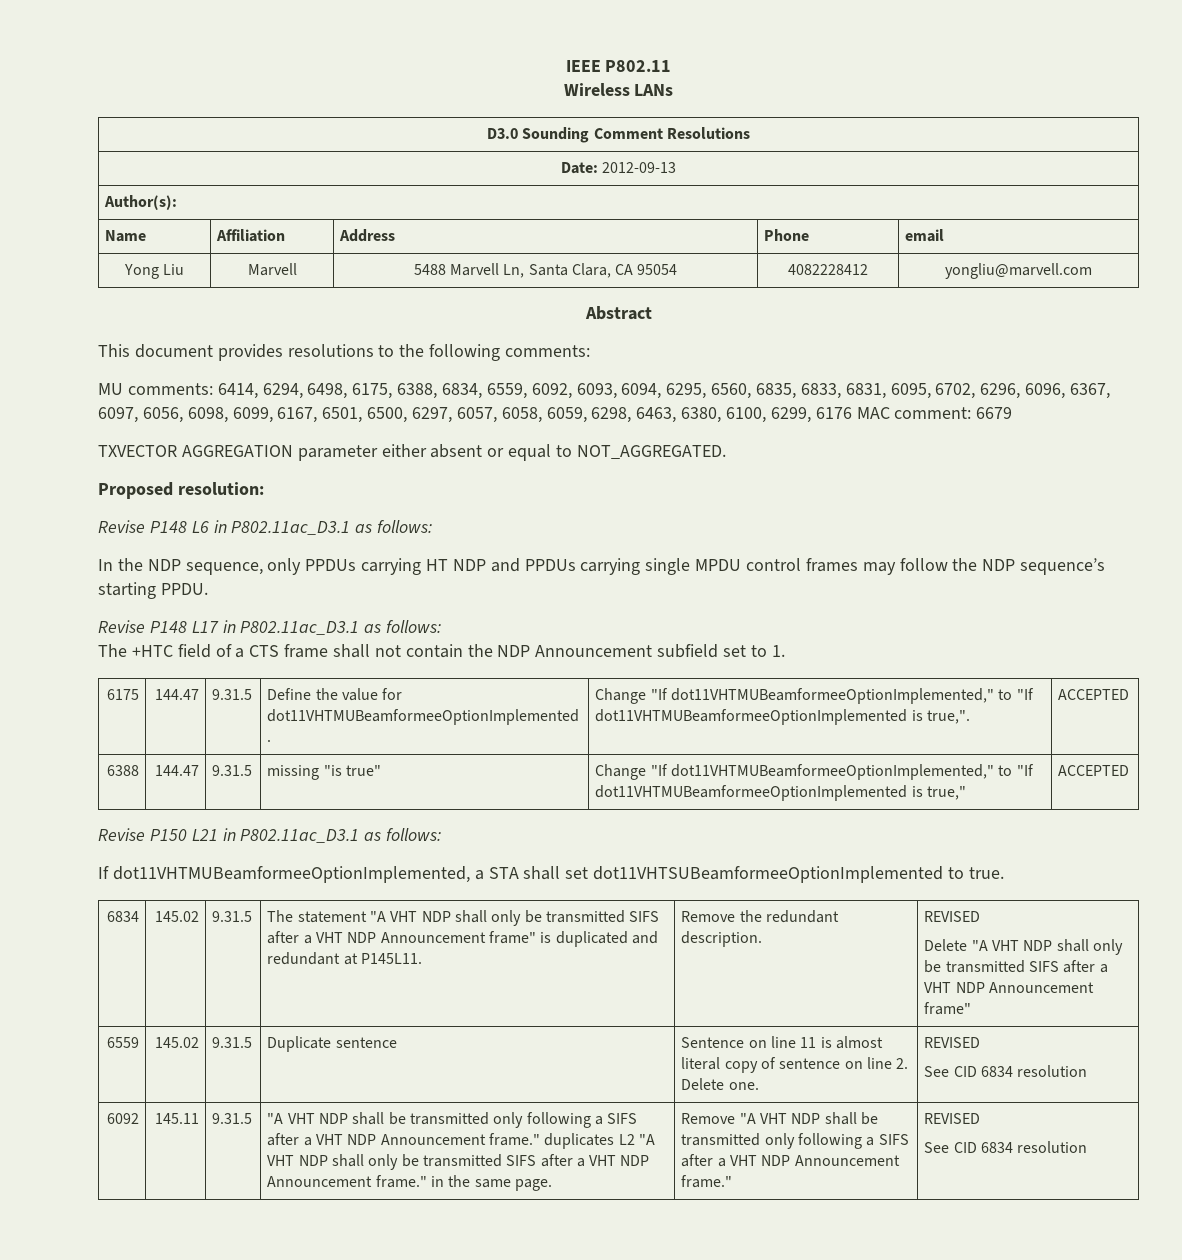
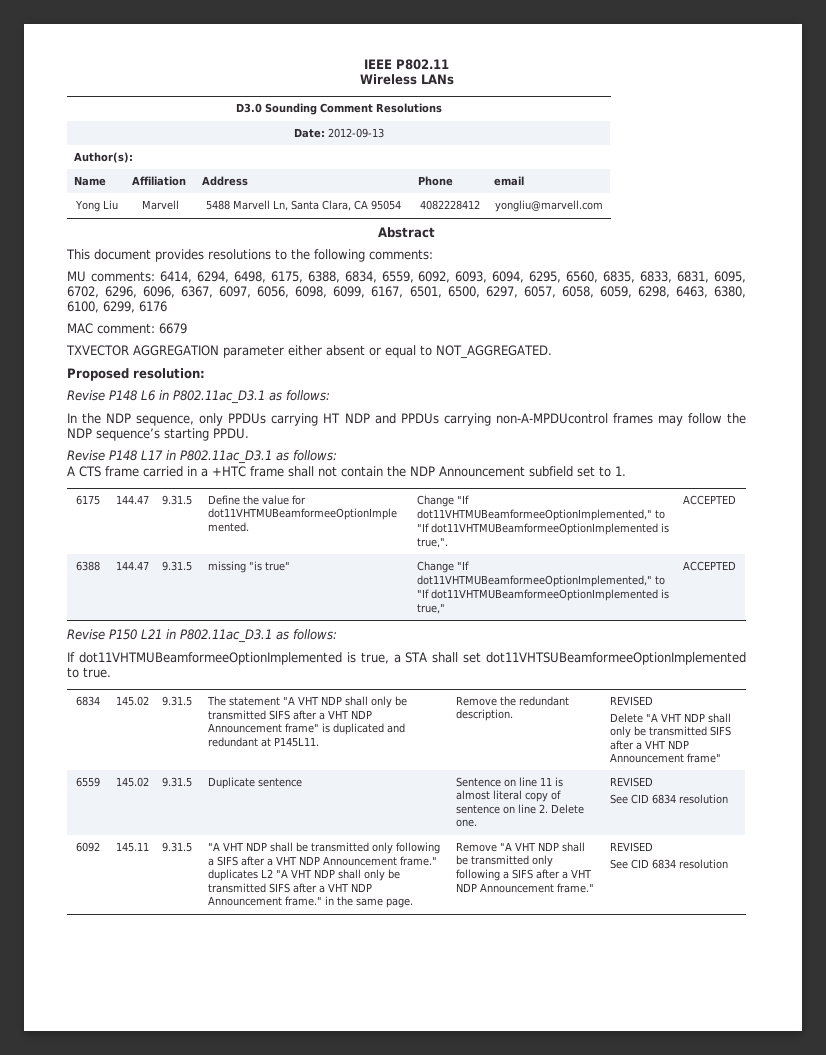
- MU comments: 6414, 6294, 6498, 6175, 6388, 6834, 6559, 6092, 6093, 6094, 6295, 6560, 6835, 6833, 6831, 6095, 6702, 6296, 6096, 6367, 6097, 6056, 6098, 6099, 6167, 6501, 6500, 6297, 6057, 6058, 6059, 6298, 6463, 6380, 6100, 6299, 6176 MAC comment: 6679
+ MU comments: 6414, 6294, 6498, 6175, 6388, 6834, 6559, 6092, 6093, 6094, 6295, 6560, 6835, 6833, 6831, 6095, 6702, 6296, 6096, 6367, 6097, 6056, 6098, 6099, 6167, 6501, 6500, 6297, 6057, 6058, 6059, 6298, 6463, 6380, 6100, 6299, 6176
+ MAC comment: 6679
- In the NDP sequence, only PPDUs carrying HT NDP and PPDUs carrying single MPDU control frames may follow the NDP sequence’s starting PPDU.
+ In the NDP sequence, only PPDUs carrying HT NDP and PPDUs carrying non-A-MPDUcontrol frames may follow the NDP sequence’s starting PPDU.
- The +HTC field of a CTS frame shall not contain the NDP Announcement subfield set to 1.
+ A CTS frame carried in a +HTC frame shall not contain the NDP Announcement subfield set to 1.
- If dot11VHTMUBeamformeeOptionImplemented, a STA shall set dot11VHTSUBeamformeeOptionImplemented to true.
+ If dot11VHTMUBeamformeeOptionImplemented is true, a STA shall set dot11VHTSUBeamformeeOptionImplemented to true.

